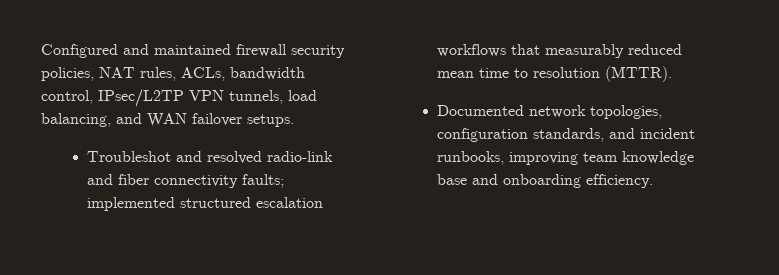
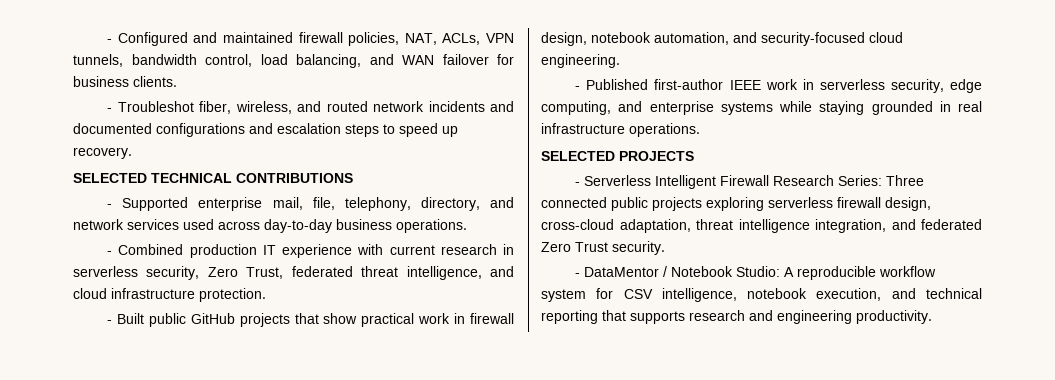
- Configured and maintained firewall security policies, NAT rules, ACLs, bandwidth control, IPsec/L2TP VPN tunnels, load balancing, and WAN failover setups.
- Troubleshot and resolved radio-link and fiber connectivity faults; implemented structured escalation workflows that measurably reduced mean time to resolution (MTTR).
- Documented network topologies, configuration standards, and incident runbooks, improving team knowledge base and onboarding efficiency.
+ - Configured and maintained firewall policies, NAT, ACLs, VPN tunnels, bandwidth control, load balancing, and WAN failover for business clients.
+ - Troubleshot fiber, wireless, and routed network incidents and documented configurations and escalation steps to speed up recovery.
+ SELECTED TECHNICAL CONTRIBUTIONS
+ - Supported enterprise mail, file, telephony, directory, and network services used across day-to-day business operations.
+ - Combined production IT experience with current research in serverless security, Zero Trust, federated threat intelligence, and cloud infrastructure protection.
+ - Built public GitHub projects that show practical work in firewall design, notebook automation, and security-focused cloud engineering.
+ - Published first-author IEEE work in serverless security, edge computing, and enterprise systems while staying grounded in real infrastructure operations.
+ SELECTED PROJECTS
+ - Serverless Intelligent Firewall Research Series: Three connected public projects exploring serverless firewall design, cross-cloud adaptation, threat intelligence integration, and federated Zero Trust security.
+ - DataMentor / Notebook Studio: A reproducible workflow system for CSV intelligence, notebook execution, and technical reporting that supports research and engineering productivity.

